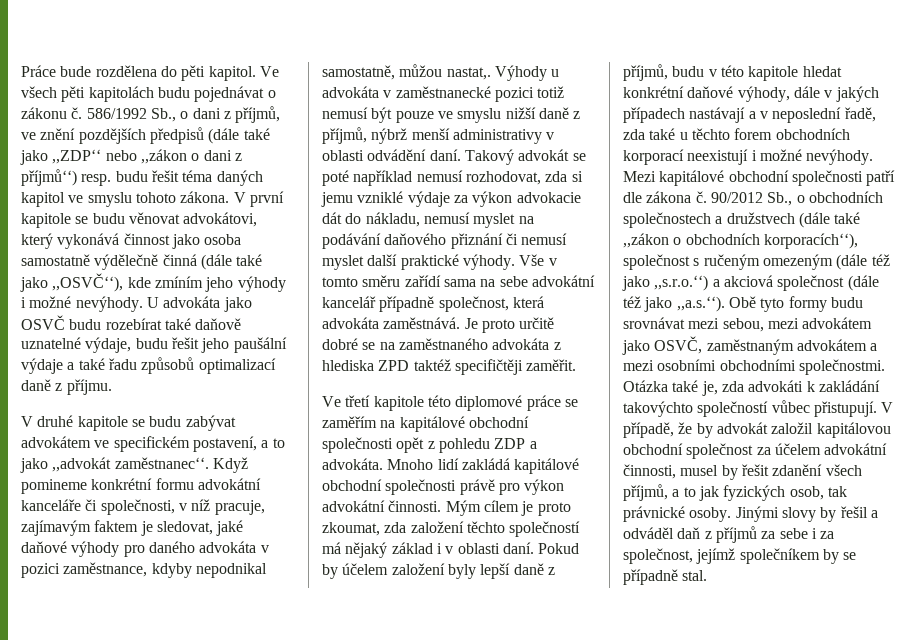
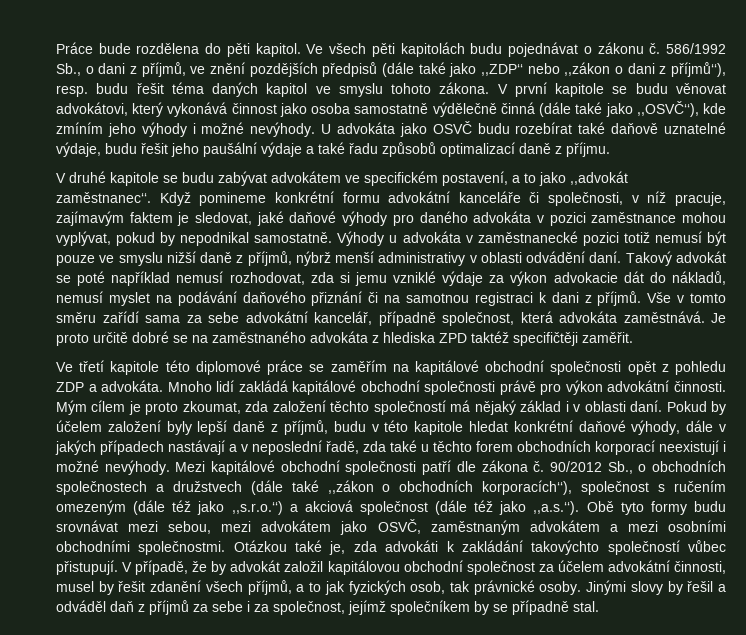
- 586/1992 Sb., o dani z příjmů, ve znění pozdějších předpisů (dále také jako ,,ZDP‘‘ nebo ,,zákon o dani z příjmů‘‘) resp. budu řešit téma daných kapitol ve smyslu tohoto zákona.
+ 586/1992 Sb., o dani z příjmů, ve znění pozdějších předpisů (dále také jako ,,ZDP‘‘ nebo ,,zákon o dani z příjmů‘‘), resp. budu řešit téma daných kapitol ve smyslu tohoto zákona.
- Když pomineme konkrétní formu advokátní kanceláře či společnosti, v níž pracuje, zajímavým faktem je sledovat, jaké daňové výhody pro daného advokáta v pozici zaměstnance, kdyby nepodnikal samostatně, můžou nastat,.
+ Když pomineme konkrétní formu advokátní kanceláře či společnosti, v níž pracuje, zajímavým faktem je sledovat, jaké daňové výhody pro daného advokáta v pozici zaměstnance mohou vyplývat, pokud by nepodnikal samostatně.
- Takový advokát se poté například nemusí rozhodovat, zda si jemu vzniklé výdaje za výkon advokacie dát do nákladu, nemusí myslet na podávání daňového přiznání či nemusí myslet další praktické výhody.
+ Takový advokát se poté například nemusí rozhodovat, zda si jemu vzniklé výdaje za výkon advokacie dát do nákladů, nemusí myslet na podávání daňového přiznání či na samotnou registraci k dani z příjmů.
- Vše v tomto směru zařídí sama na sebe advokátní kancelář případně společnost, která advokáta zaměstnává.
+ Vše v tomto směru zařídí sama za sebe advokátní kancelář, případně společnost, která advokáta zaměstnává.
- 90/2012 Sb., o obchodních společnostech a družstvech (dále také ,,zákon o obchodních korporacích‘‘), společnost s ručeným omezeným (dále též jako ,,s.r.o.‘‘) a akciová společnost (dále též jako ,,a.s.‘‘). Obě tyto formy budu srovnávat mezi sebou, mezi advokátem jako OSVČ, zaměstnaným advokátem a mezi osobními obchodními společnostmi.
+ 90/2012 Sb., o obchodních společnostech a družstvech (dále také ,,zákon o obchodních korporacích‘‘), společnost s ručením omezeným (dále též jako ,,s.r.o.‘‘) a akciová společnost (dále též jako ,,a.s.‘‘). Obě tyto formy budu srovnávat mezi sebou, mezi advokátem jako OSVČ, zaměstnaným advokátem a mezi osobními obchodními společnostmi.
- Otázka také je, zda advokáti k zakládání takovýchto společností vůbec přistupují.
+ Otázkou také je, zda advokáti k zakládání takovýchto společností vůbec přistupují.

